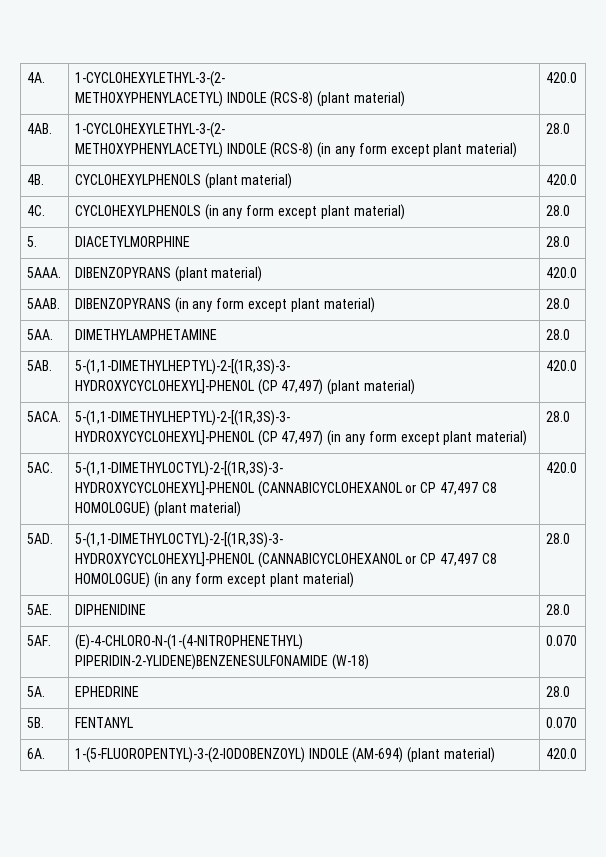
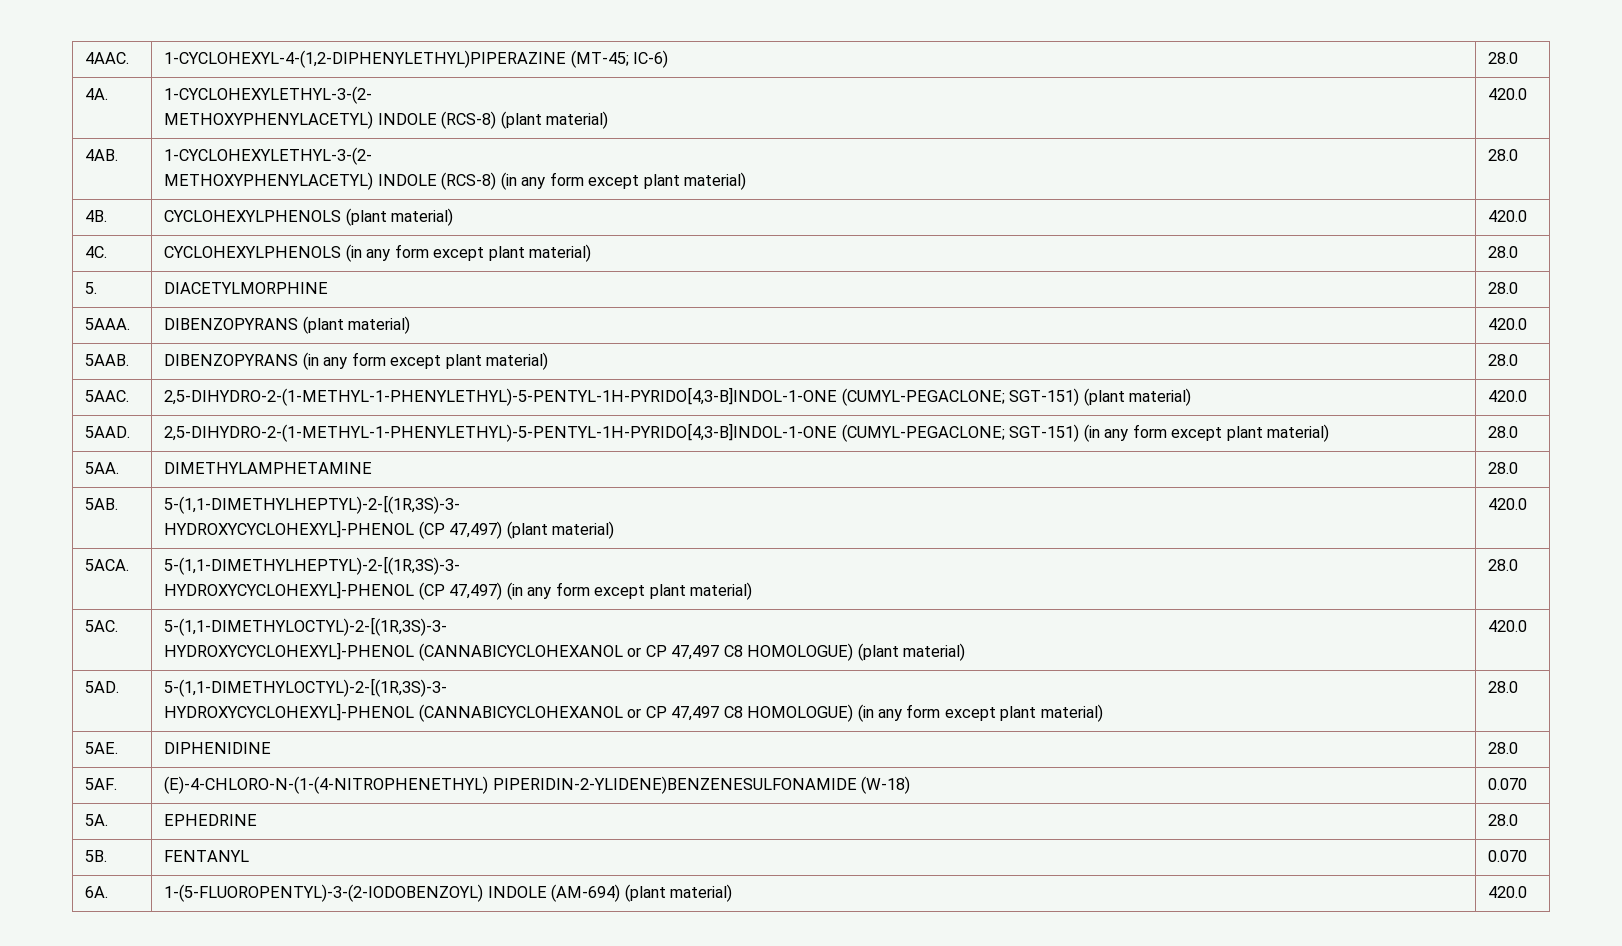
+ 4AAC. | 1-CYCLOHEXYL-4-(1,2-DIPHENYLETHYL)PIPERAZINE (MT-45; IC-6) | 28.0
+ 5AAC. | 2,5-DIHYDRO-2-(1-METHYL-1-PHENYLETHYL)-5-PENTYL-1H-PYRIDO[4,3-B]INDOL-1-ONE (CUMYL-PEGACLONE; SGT-151) (plant material) | 420.0
+ 5AAD. | 2,5-DIHYDRO-2-(1-METHYL-1-PHENYLETHYL)-5-PENTYL-1H-PYRIDO[4,3-B]INDOL-1-ONE (CUMYL-PEGACLONE; SGT-151) (in any form except plant material) | 28.0

